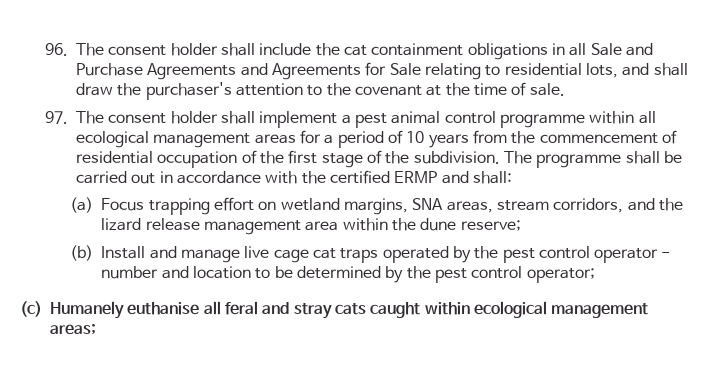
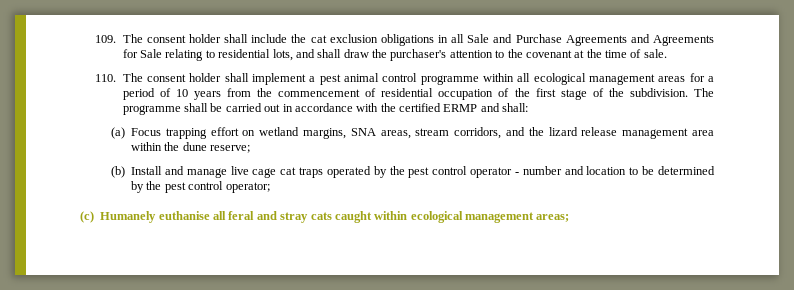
- 96. The consent holder shall include the cat containment obligations in all Sale and Purchase Agreements and Agreements for Sale relating to residential lots, and shall draw the purchaser's attention to the covenant at the time of sale.
+ 109. The consent holder shall include the cat exclusion obligations in all Sale and Purchase Agreements and Agreements for Sale relating to residential lots, and shall draw the purchaser's attention to the covenant at the time of sale.
- 97. The consent holder shall implement a pest animal control programme within all ecological management areas for a period of 10 years from the commencement of residential occupation of the first stage of the subdivision.
+ 110. The consent holder shall implement a pest animal control programme within all ecological management areas for a period of 10 years from the commencement of residential occupation of the first stage of the subdivision.

